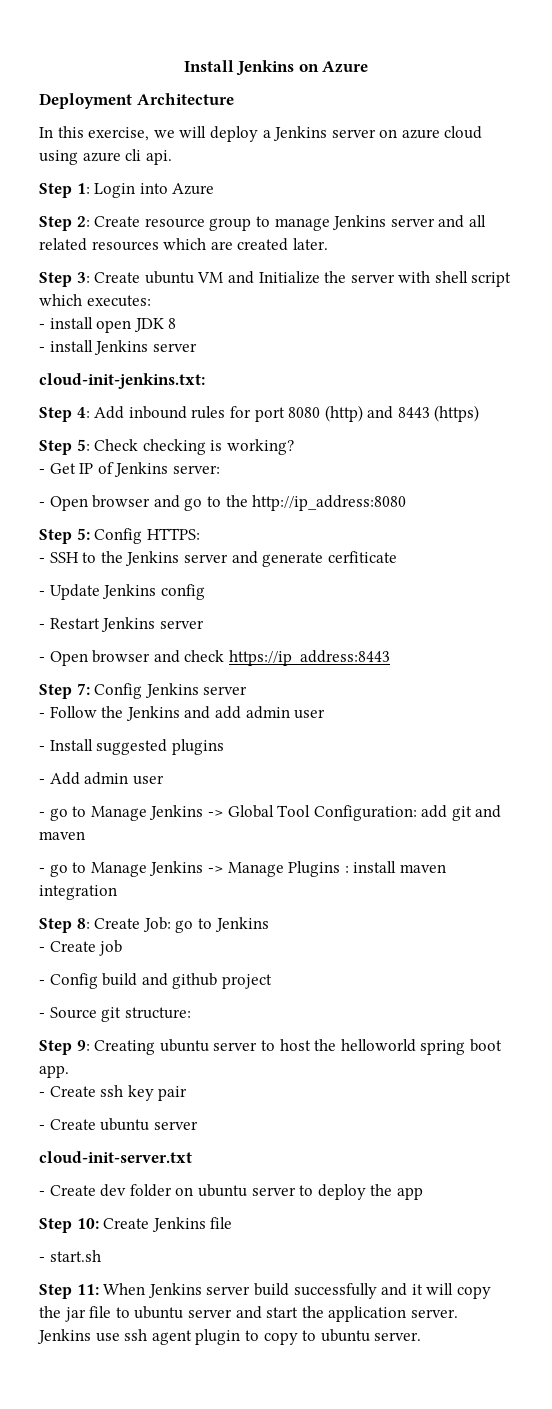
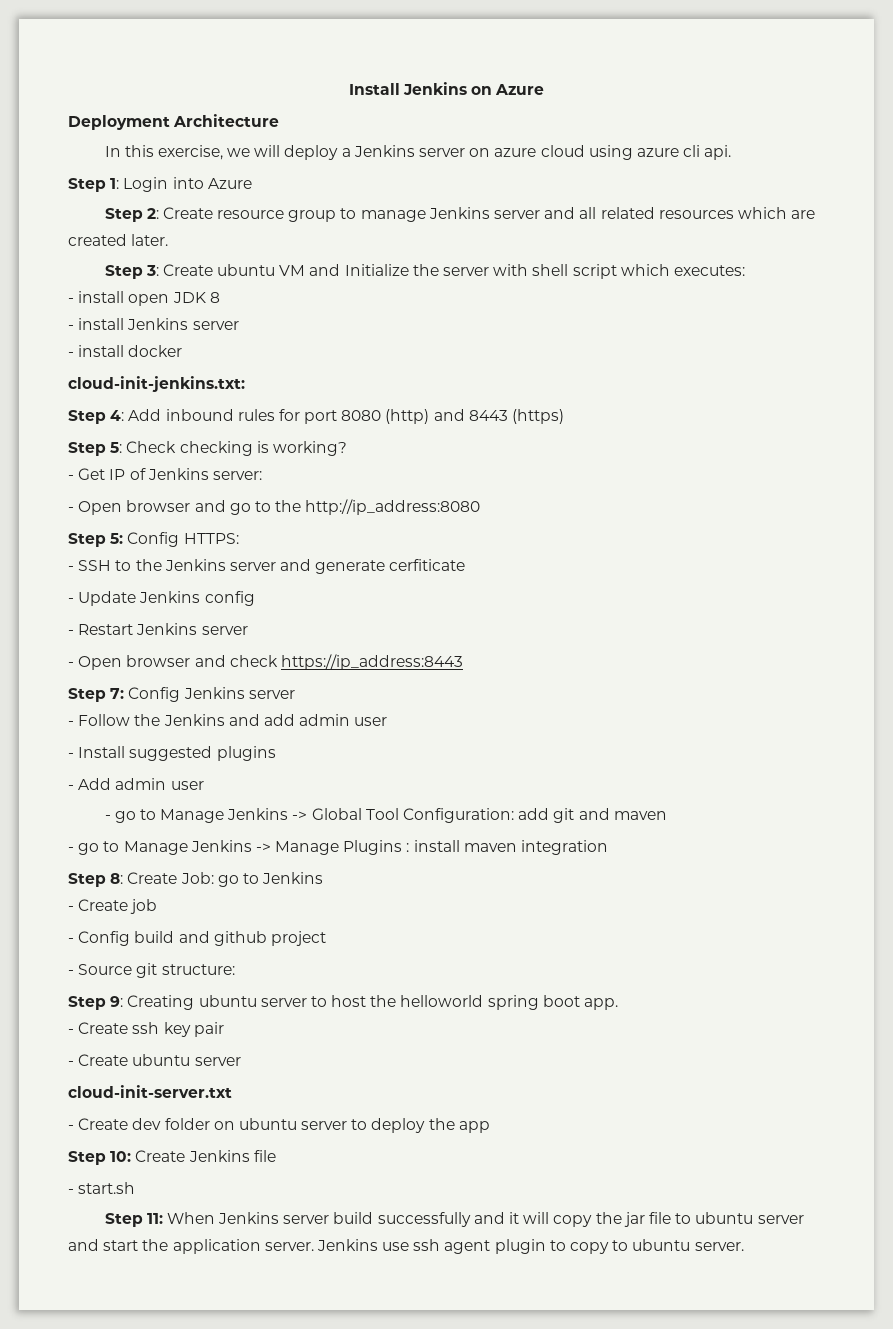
+ - install docker

